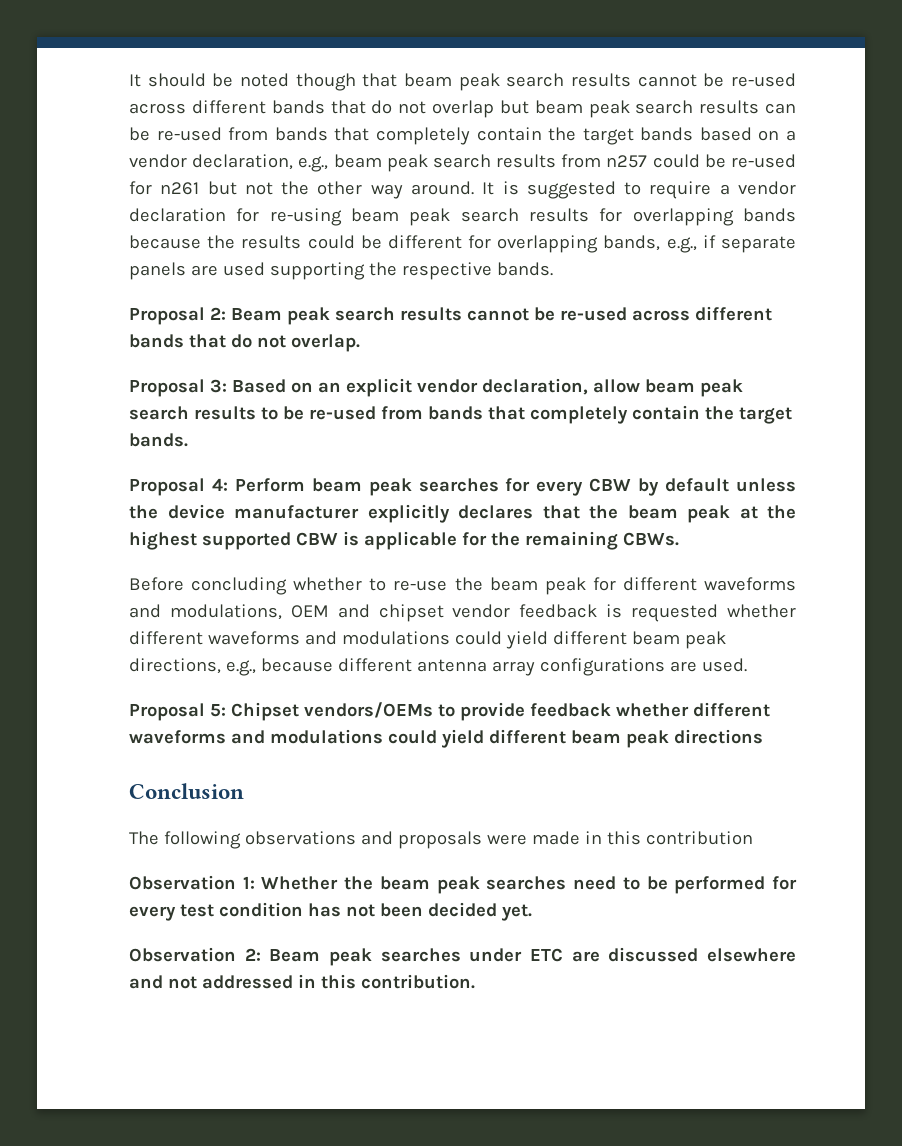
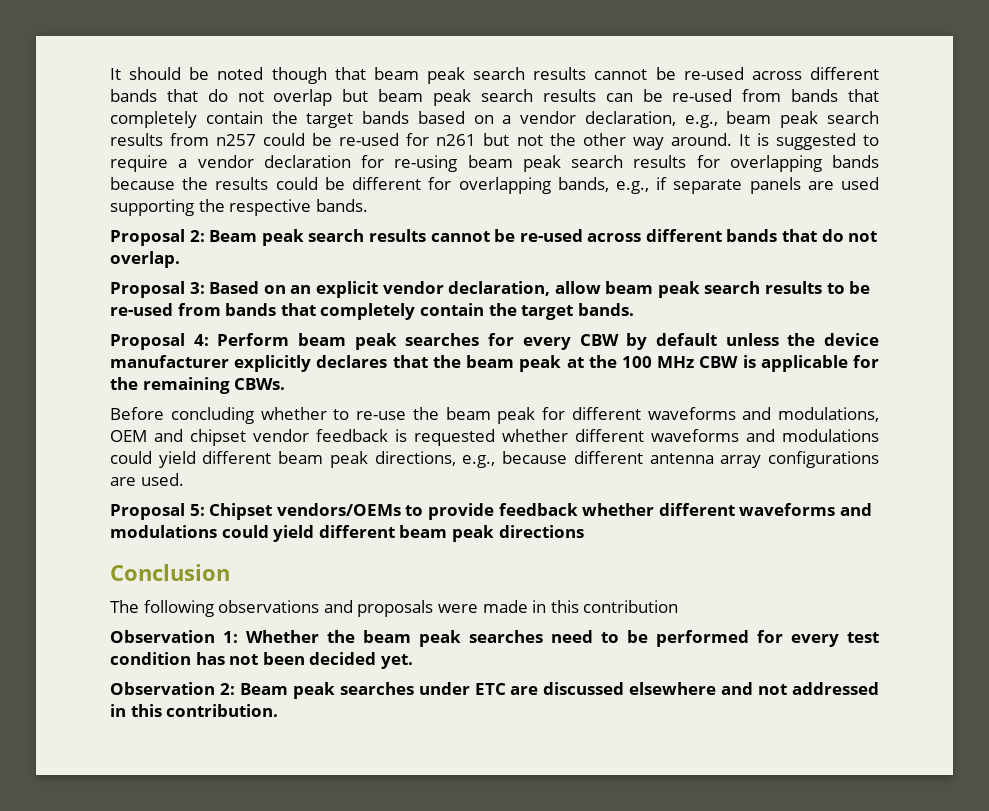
- Proposal 4: Perform beam peak searches for every CBW by default unless the device manufacturer explicitly declares that the beam peak at the highest supported CBW is applicable for the remaining CBWs.
+ Proposal 4: Perform beam peak searches for every CBW by default unless the device manufacturer explicitly declares that the beam peak at the 100 MHz CBW is applicable for the remaining CBWs.

